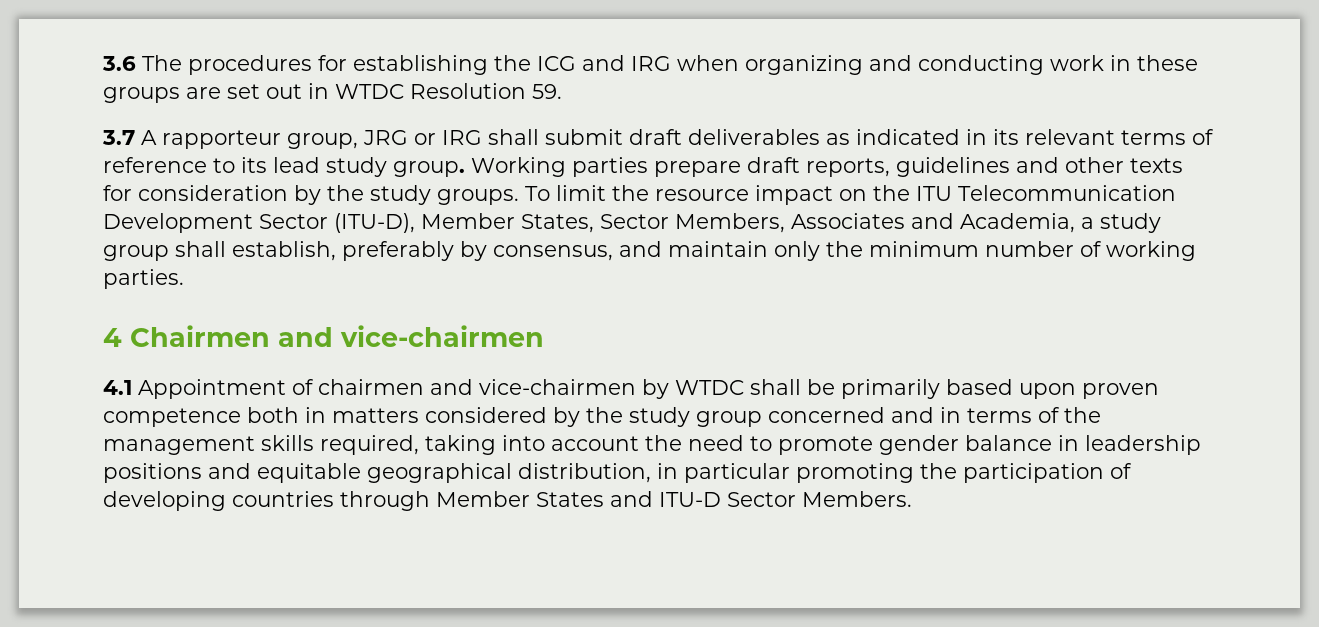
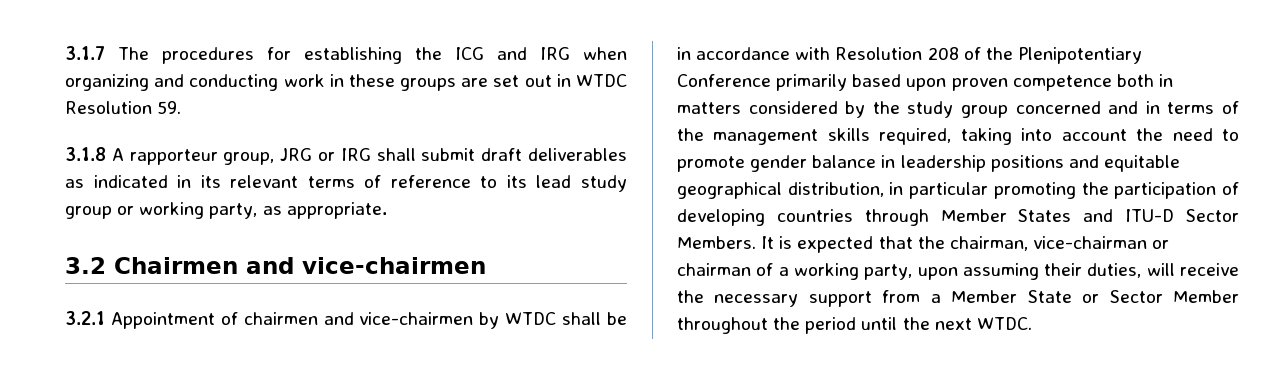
- 3.6 The procedures for establishing the ICG and IRG when organizing and conducting work in these groups are set out in WTDC Resolution 59.
+ 3.1.7 The procedures for establishing the ICG and IRG when organizing and conducting work in these groups are set out in WTDC Resolution 59.
- 3.7 A rapporteur group, JRG or IRG shall submit draft deliverables as indicated in its relevant terms of reference to its lead study group. Working parties prepare draft reports, guidelines and other texts for consideration by the study groups. To limit the resource impact on the ITU Telecommunication Development Sector (ITU-D), Member States, Sector Members, Associates and Academia, a study group shall establish, preferably by consensus, and maintain only the minimum number of working parties.
- 4 Chairmen and vice-chairmen
+ 3.1.8 A rapporteur group, JRG or IRG shall submit draft deliverables as indicated in its relevant terms of reference to its lead study group or working party, as appropriate.
+ 3.2 Chairmen and vice-chairmen
- 4.1 Appointment of chairmen and vice-chairmen by WTDC shall be primarily based upon proven competence both in matters considered by the study group concerned and in terms of the management skills required, taking into account the need to promote gender balance in leadership positions and equitable geographical distribution, in particular promoting the participation of developing countries through Member States and ITU-D Sector Members.
+ 3.2.1 Appointment of chairmen and vice-chairmen by WTDC shall be in accordance with Resolution 208 of the Plenipotentiary Conference primarily based upon proven competence both in matters considered by the study group concerned and in terms of the management skills required, taking into account the need to promote gender balance in leadership positions and equitable geographical distribution, in particular promoting the participation of developing countries through Member States and ITU-D Sector Members.
+ It is expected that the chairman, vice-chairman or chairman of a working party, upon assuming their duties, will receive the necessary support from a Member State or Sector Member throughout the period until the next WTDC.

